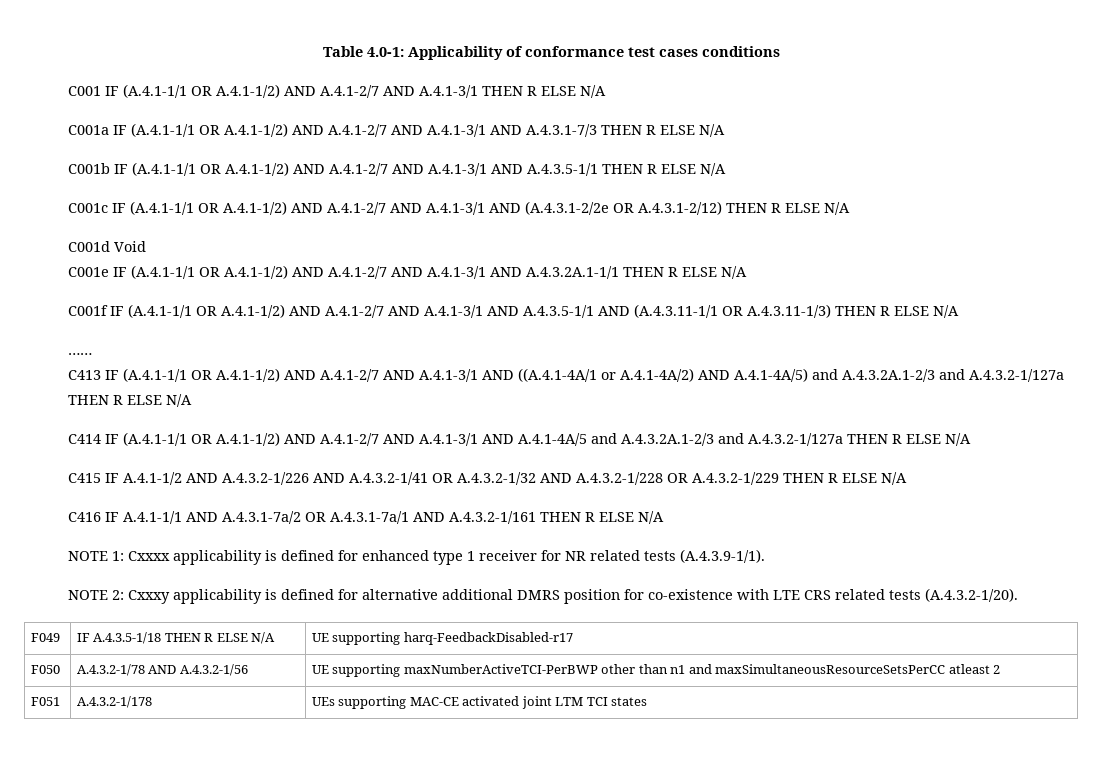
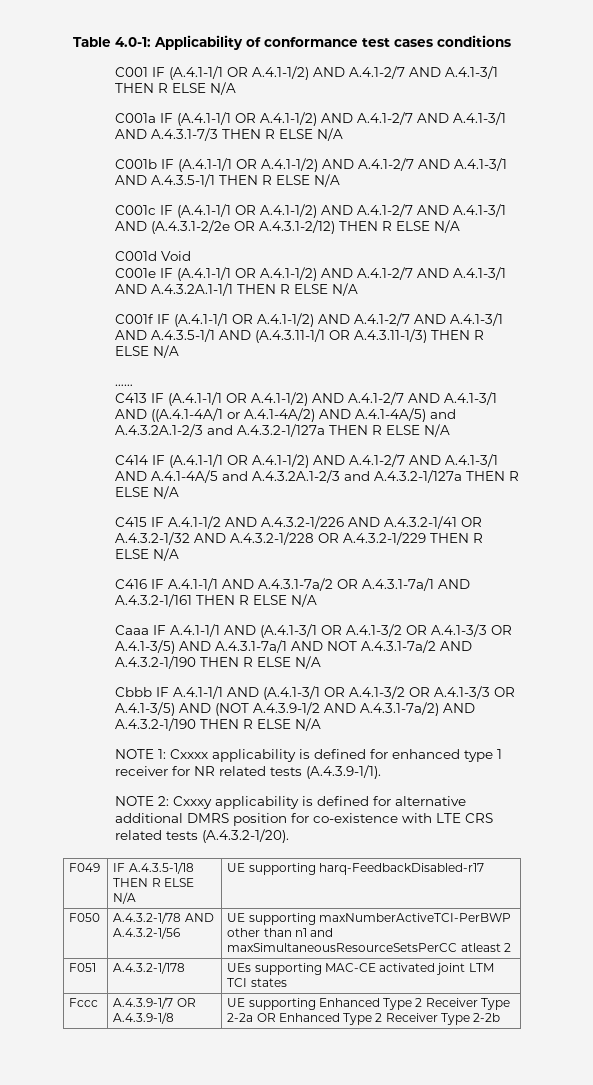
+ Caaa IF A.4.1-1/1 AND (A.4.1-3/1 OR A.4.1-3/2 OR A.4.1-3/3 OR A.4.1-3/5) AND A.4.3.1-7a/1 AND NOT A.4.3.1-7a/2 AND A.4.3.2-1/190 THEN R ELSE N/A
+ Cbbb IF A.4.1-1/1 AND (A.4.1-3/1 OR A.4.1-3/2 OR A.4.1-3/3 OR A.4.1-3/5) AND (NOT A.4.3.9-1/2 AND A.4.3.1-7a/2) AND A.4.3.2-1/190 THEN R ELSE N/A
+ Fccc | A.4.3.9-1/7 OR A.4.3.9-1/8 | UE supporting Enhanced Type 2 Receiver Type 2-2a OR Enhanced Type 2 Receiver Type 2-2b

